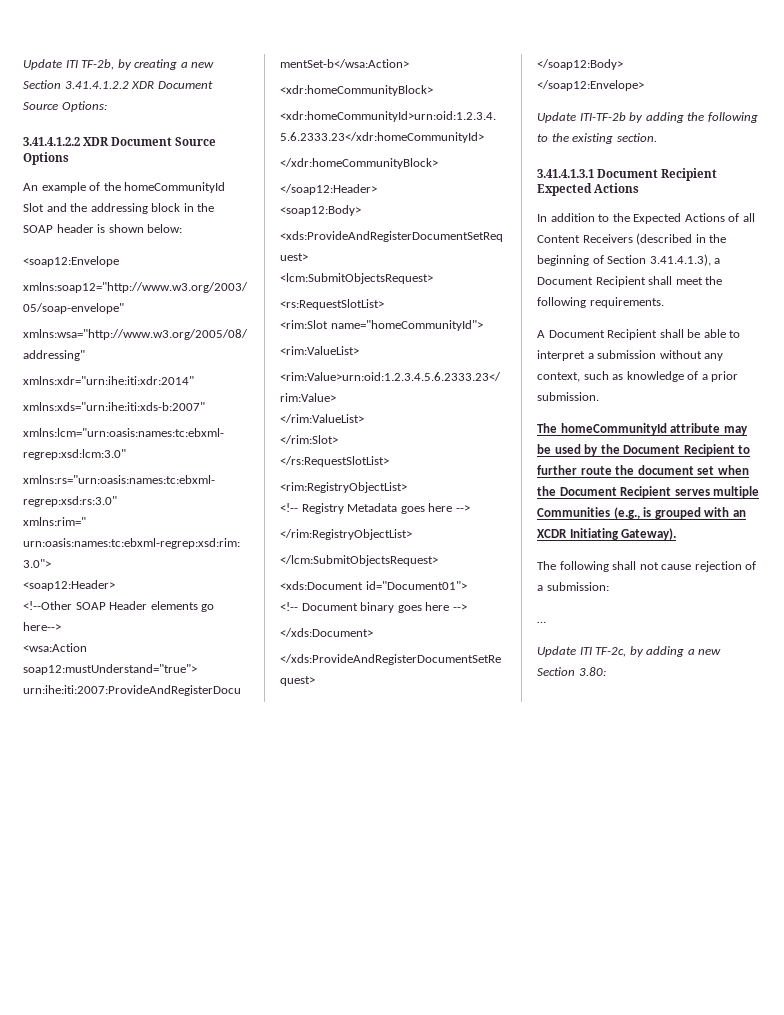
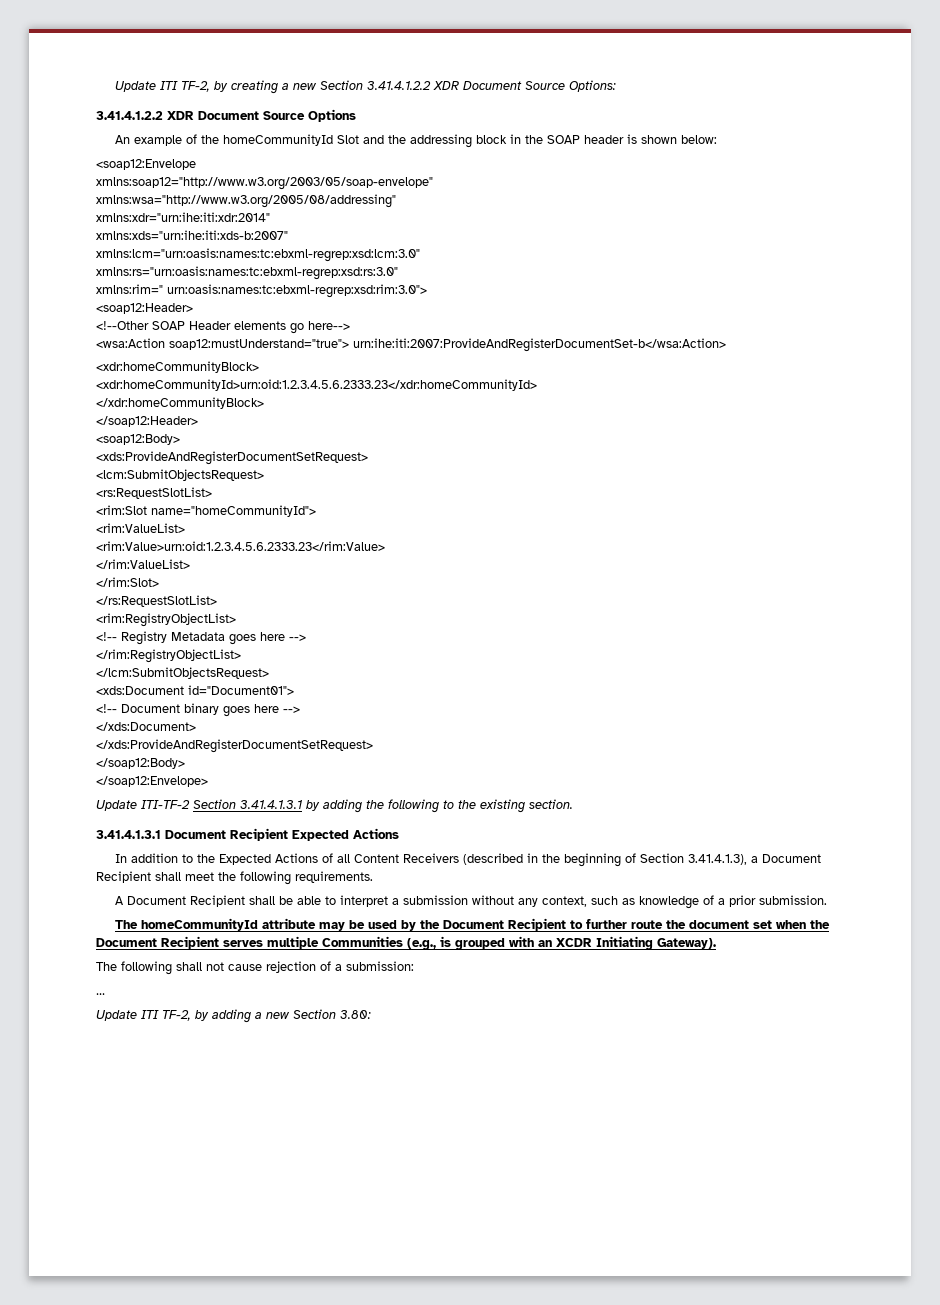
- Update ITI TF-2b, by creating a new Section 3.41.4.1.2.2 XDR Document Source Options:
+ Update ITI TF-2, by creating a new Section 3.41.4.1.2.2 XDR Document Source Options:
- Update ITI-TF-2b by adding the following to the existing section.
+ Update ITI-TF-2 Section 3.41.4.1.3.1 by adding the following to the existing section.
- Update ITI TF-2c, by adding a new Section 3.80:
+ Update ITI TF-2, by adding a new Section 3.80:

